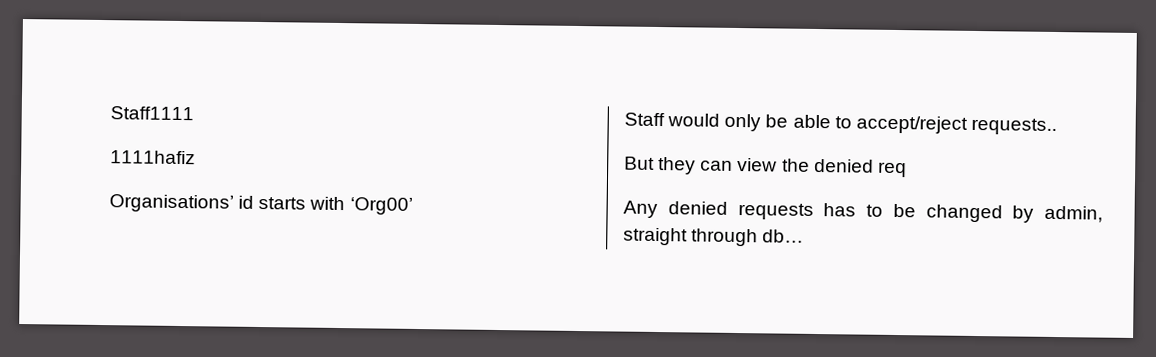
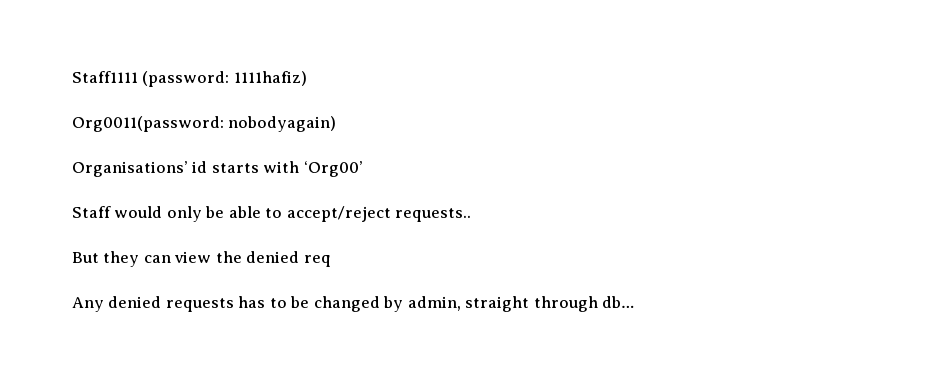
- Staff1111
- 1111hafiz
+ Staff1111 (password: 1111hafiz)
+ Org0011(password: nobodyagain)

